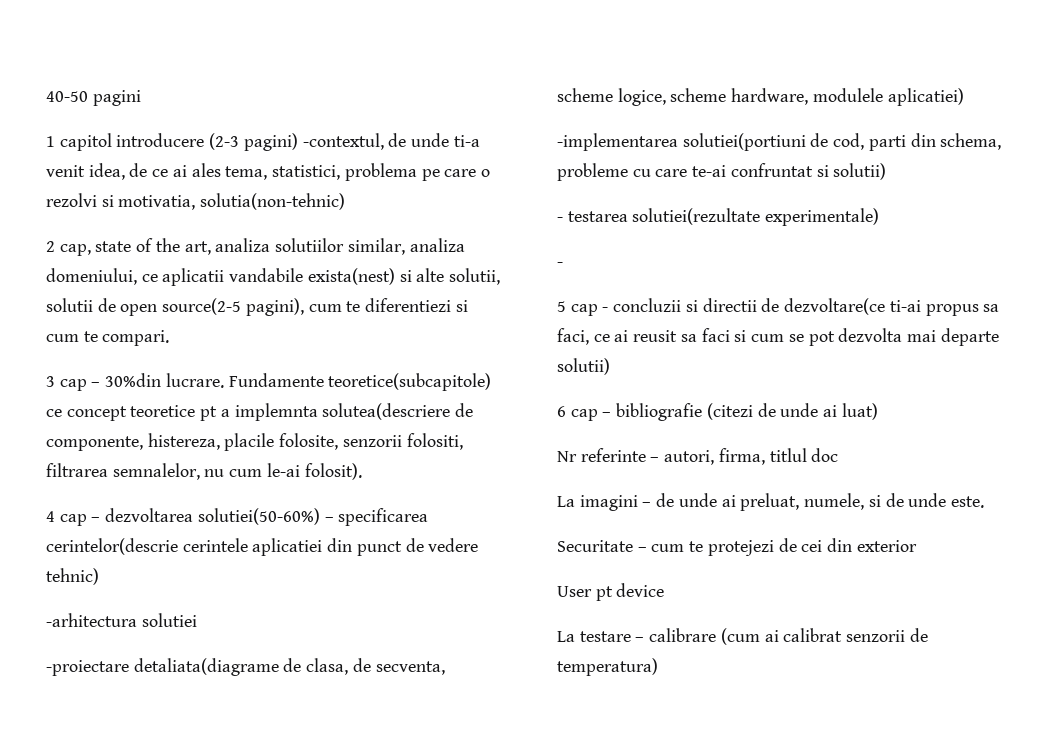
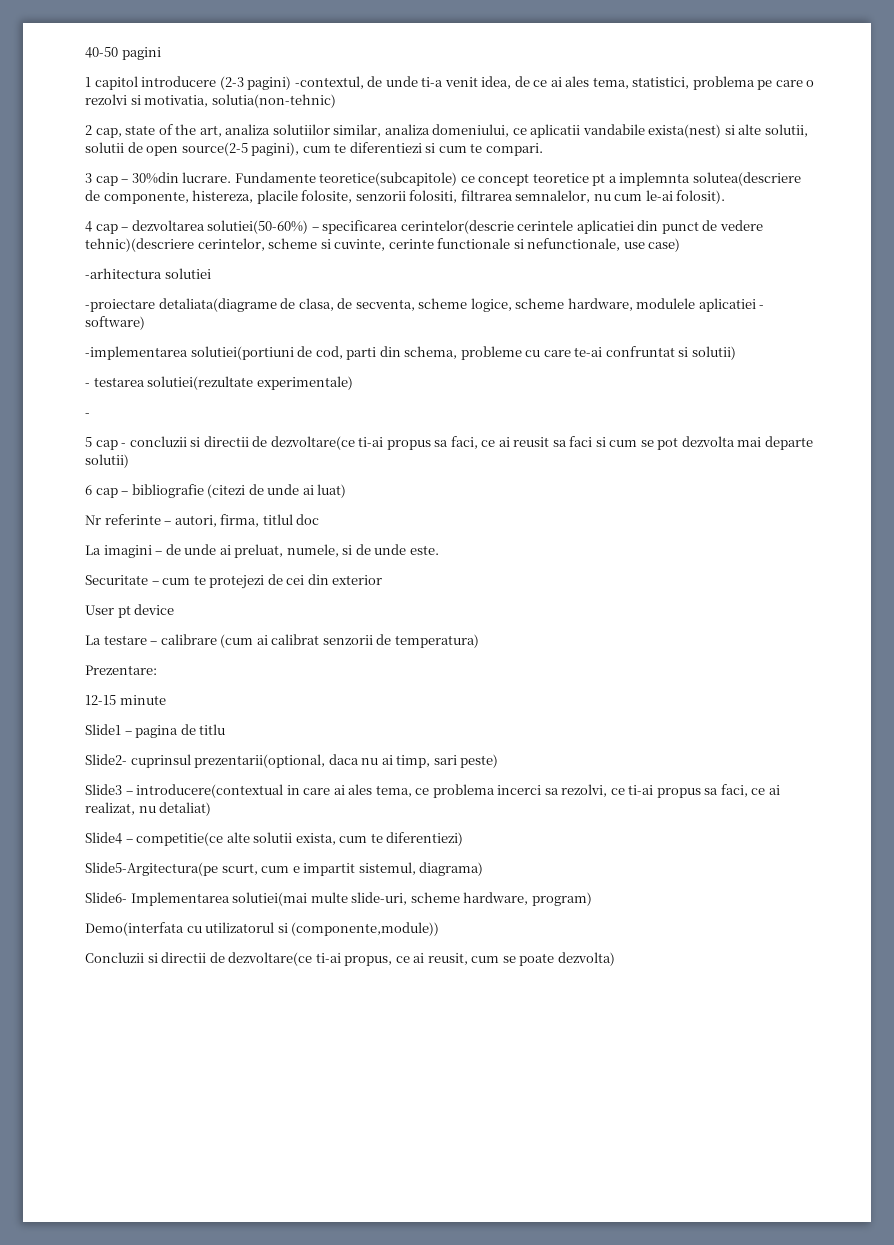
- 4 cap – dezvoltarea solutiei(50-60%) – specificarea cerintelor(descrie cerintele aplicatiei din punct de vedere tehnic)
+ 4 cap – dezvoltarea solutiei(50-60%) – specificarea cerintelor(descrie cerintele aplicatiei din punct de vedere tehnic)(descriere cerintelor, scheme si cuvinte, cerinte functionale si nefunctionale, use case)
- -proiectare detaliata(diagrame de clasa, de secventa, scheme logice, scheme hardware, modulele aplicatiei)
+ -proiectare detaliata(diagrame de clasa, de secventa, scheme logice, scheme hardware, modulele aplicatiei - software)
+ Prezentare:
+ 12-15 minute
+ Slide1 – pagina de titlu
+ Slide2- cuprinsul prezentarii(optional, daca nu ai timp, sari peste)
+ Slide3 – introducere(contextual in care ai ales tema, ce problema incerci sa rezolvi, ce ti-ai propus sa faci, ce ai realizat, nu detaliat)
+ Slide4 – competitie(ce alte solutii exista, cum te diferentiezi)
+ Slide5-Argitectura(pe scurt, cum e impartit sistemul, diagrama)
+ Slide6- Implementarea solutiei(mai multe slide-uri, scheme hardware, program)
+ Demo(interfata cu utilizatorul si (componente,module))
+ Concluzii si directii de dezvoltare(ce ti-ai propus, ce ai reusit, cum se poate dezvolta)

